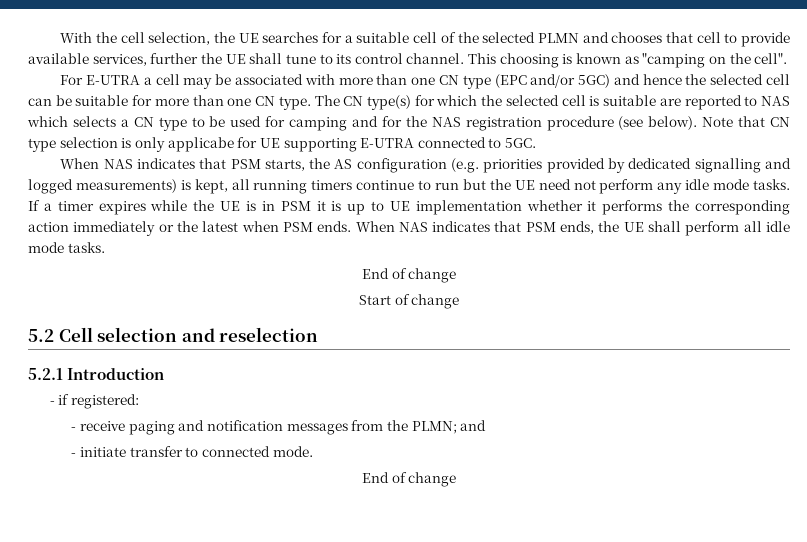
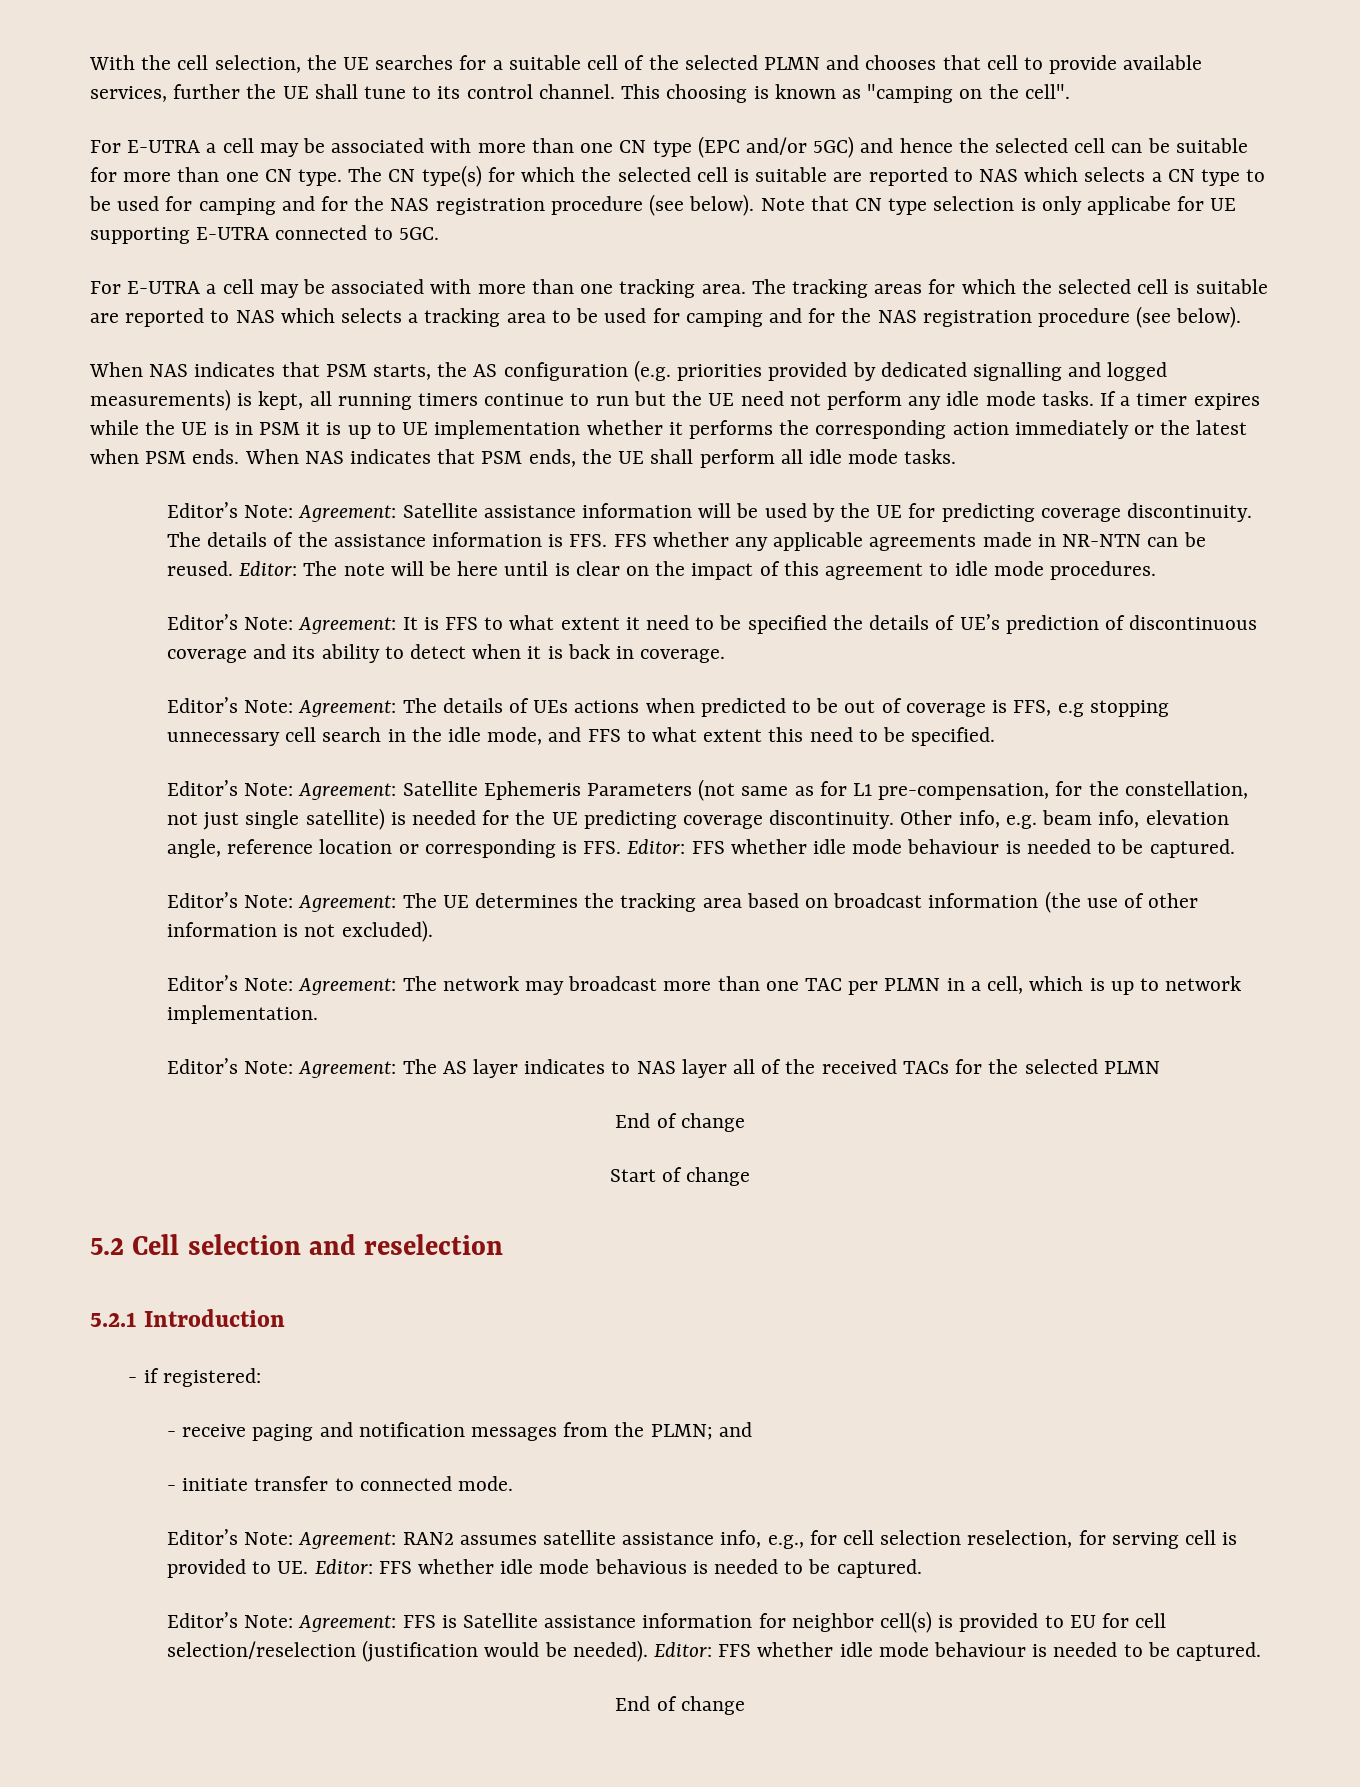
+ For E-UTRA a cell may be associated with more than one tracking area. The tracking areas for which the selected cell is suitable are reported to NAS which selects a tracking area to be used for camping and for the NAS registration procedure (see below).
+ Editor’s Note: Agreement: Satellite assistance information will be used by the UE for predicting coverage discontinuity. The details of the assistance information is FFS. FFS whether any applicable agreements made in NR-NTN can be reused. Editor: The note will be here until is clear on the impact of this agreement to idle mode procedures.
+ Editor’s Note: Agreement: It is FFS to what extent it need to be specified the details of UE’s prediction of discontinuous coverage and its ability to detect when it is back in coverage.
+ Editor’s Note: Agreement: The details of UEs actions when predicted to be out of coverage is FFS, e.g stopping unnecessary cell search in the idle mode, and FFS to what extent this need to be specified.
+ Editor’s Note: Agreement: Satellite Ephemeris Parameters (not same as for L1 pre-compensation, for the constellation, not just single satellite) is needed for the UE predicting coverage discontinuity. Other info, e.g. beam info, elevation angle, reference location or corresponding is FFS. Editor: FFS whether idle mode behaviour is needed to be captured.
+ Editor’s Note: Agreement: The UE determines the tracking area based on broadcast information (the use of other information is not excluded).
+ Editor’s Note: Agreement: The network may broadcast more than one TAC per PLMN in a cell, which is up to network implementation.
+ Editor’s Note: Agreement: The AS layer indicates to NAS layer all of the received TACs for the selected PLMN
+ Editor’s Note: Agreement: RAN2 assumes satellite assistance info, e.g., for cell selection reselection, for serving cell is provided to UE. Editor: FFS whether idle mode behavious is needed to be captured.
+ Editor’s Note: Agreement: FFS is Satellite assistance information for neighbor cell(s) is provided to EU for cell selection/reselection (justification would be needed). Editor: FFS whether idle mode behaviour is needed to be captured.

